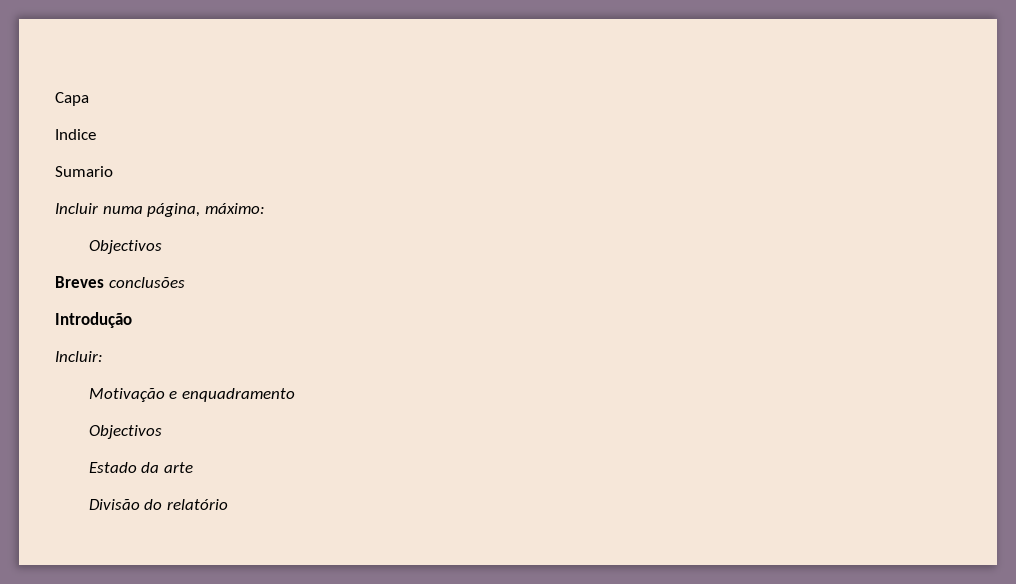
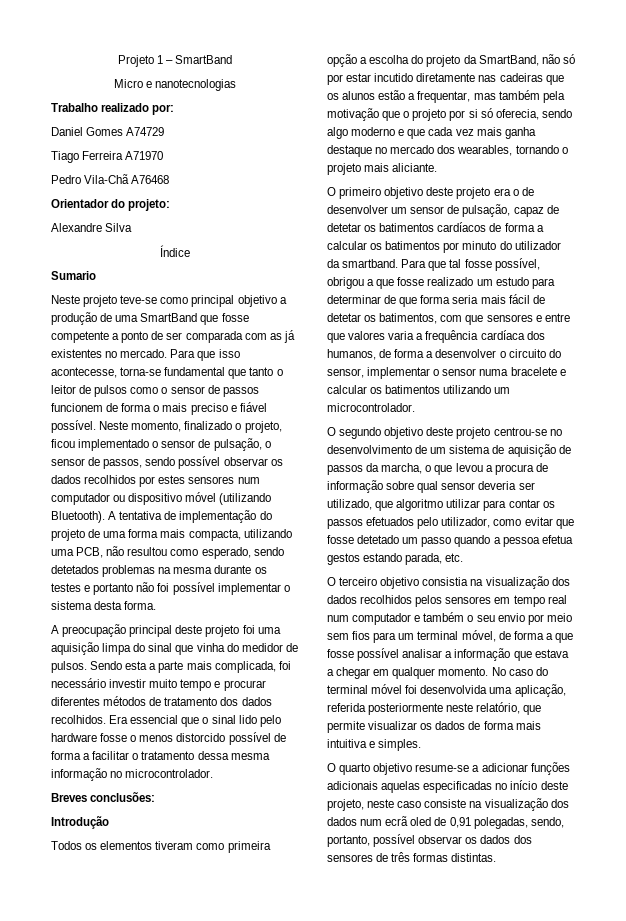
- Capa
- Indice
+ Projeto 1 – SmartBand
+ Micro e nanotecnologias
+ Trabalho realizado por:
+ Daniel Gomes A74729
+ Tiago Ferreira A71970
+ Pedro Vila-Chã A76468
+ Orientador do projeto:
+ Alexandre Silva
+ Índice
  Sumario
- Incluir numa página, máximo:
- Objectivos
+ Neste projeto teve-se como principal objetivo a produção de uma SmartBand que fosse competente a ponto de ser comparada com as já existentes no mercado. Para que isso acontecesse, torna-se fundamental que tanto o leitor de pulsos como o sensor de passos funcionem de forma o mais preciso e fiável possível. Neste momento, finalizado o projeto, ficou implementado o sensor de pulsação, o sensor de passos, sendo possível observar os dados recolhidos por estes sensores num computador ou dispositivo móvel (utilizando Bluetooth). A tentativa de implementação do projeto de uma forma mais compacta, utilizando uma PCB, não resultou como esperado, sendo detetados problemas na mesma durante os testes e portanto não foi possível implementar o sistema desta forma.
+ A preocupação principal deste projeto foi uma aquisição limpa do sinal que vinha do medidor de pulsos. Sendo esta a parte mais complicada, foi necessário investir muito tempo e procurar diferentes métodos de tratamento dos dados recolhidos. Era essencial que o sinal lido pelo hardware fosse o menos distorcido possível de forma a facilitar o tratamento dessa mesma informação no microcontrolador.
- Breves conclusões
+ Breves conclusões:
- Incluir:
- Motivação e enquadramento
- Objectivos
- Estado da arte
- Divisão do relatório
+ Todos os elementos tiveram como primeira opção a escolha do projeto da SmartBand, não só por estar incutido diretamente nas cadeiras que os alunos estão a frequentar, mas também pela motivação que o projeto por si só oferecia, sendo algo moderno e que cada vez mais ganha destaque no mercado dos wearables, tornando o projeto mais aliciante.
+ O primeiro objetivo deste projeto era o de desenvolver um sensor de pulsação, capaz de detetar os batimentos cardíacos de forma a calcular os batimentos por minuto do utilizador da smartband. Para que tal fosse possível, obrigou a que fosse realizado um estudo para determinar de que forma seria mais fácil de detetar os batimentos, com que sensores e entre que valores varia a frequência cardíaca dos humanos, de forma a desenvolver o circuito do sensor, implementar o sensor numa bracelete e calcular os batimentos utilizando um microcontrolador.
+ O segundo objetivo deste projeto centrou-se no desenvolvimento de um sistema de aquisição de passos da marcha, o que levou a procura de informação sobre qual sensor deveria ser utilizado, que algoritmo utilizar para contar os passos efetuados pelo utilizador, como evitar que fosse detetado um passo quando a pessoa efetua gestos estando parada, etc.
+ O terceiro objetivo consistia na visualização dos dados recolhidos pelos sensores em tempo real num computador e também o seu envio por meio sem fios para um terminal móvel, de forma a que fosse possível analisar a informação que estava a chegar em qualquer momento. No caso do terminal móvel foi desenvolvida uma aplicação, referida posteriormente neste relatório, que permite visualizar os dados de forma mais intuitiva e simples.
+ O quarto objetivo resume-se a adicionar funções adicionais aquelas especificadas no início deste projeto, neste caso consiste na visualização dos dados num ecrã oled de 0,91 polegadas, sendo, portanto, possível observar os dados dos sensores de três formas distintas.

